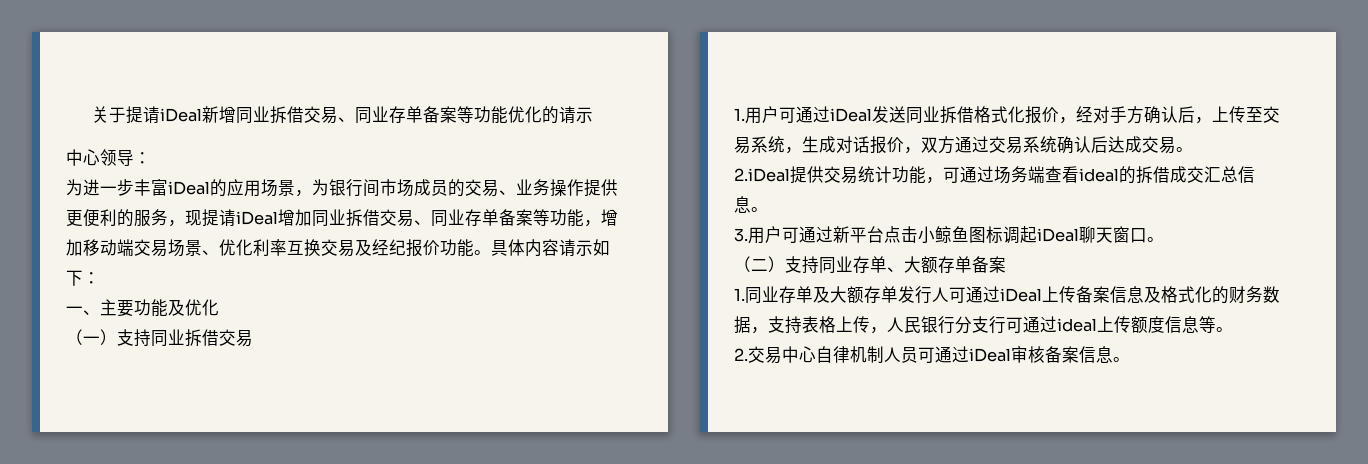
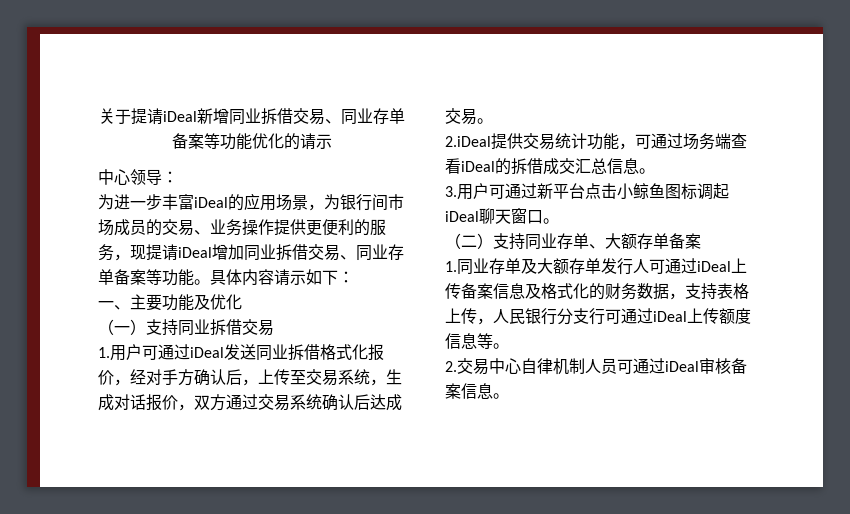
- 为进一步丰富iDeal的应用场景，为银行间市场成员的交易、业务操作提供更便利的服务，现提请iDeal增加同业拆借交易、同业存单备案等功能，增加移动端交易场景、优化利率互换交易及经纪报价功能。
+ 为进一步丰富iDeal的应用场景，为银行间市场成员的交易、业务操作提供更便利的服务，现提请iDeal增加同业拆借交易、同业存单备案等功能。
- 2.iDeal提供交易统计功能，可通过场务端查看ideal的拆借成交汇总信息。
+ 2.iDeal提供交易统计功能，可通过场务端查看iDeal的拆借成交汇总信息。
- 1.同业存单及大额存单发行人可通过iDeal上传备案信息及格式化的财务数据，支持表格上传，人民银行分支行可通过ideal上传额度信息等。
+ 1.同业存单及大额存单发行人可通过iDeal上传备案信息及格式化的财务数据，支持表格上传，人民银行分支行可通过iDeal上传额度信息等。

